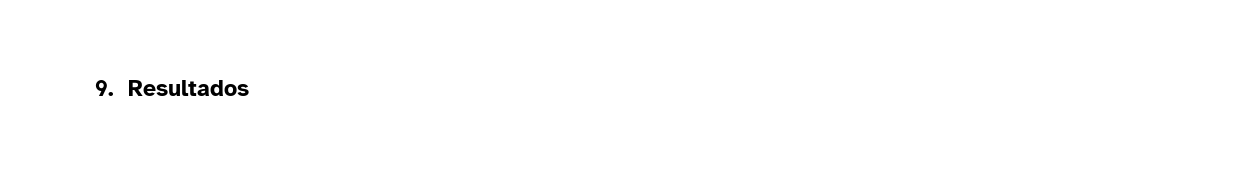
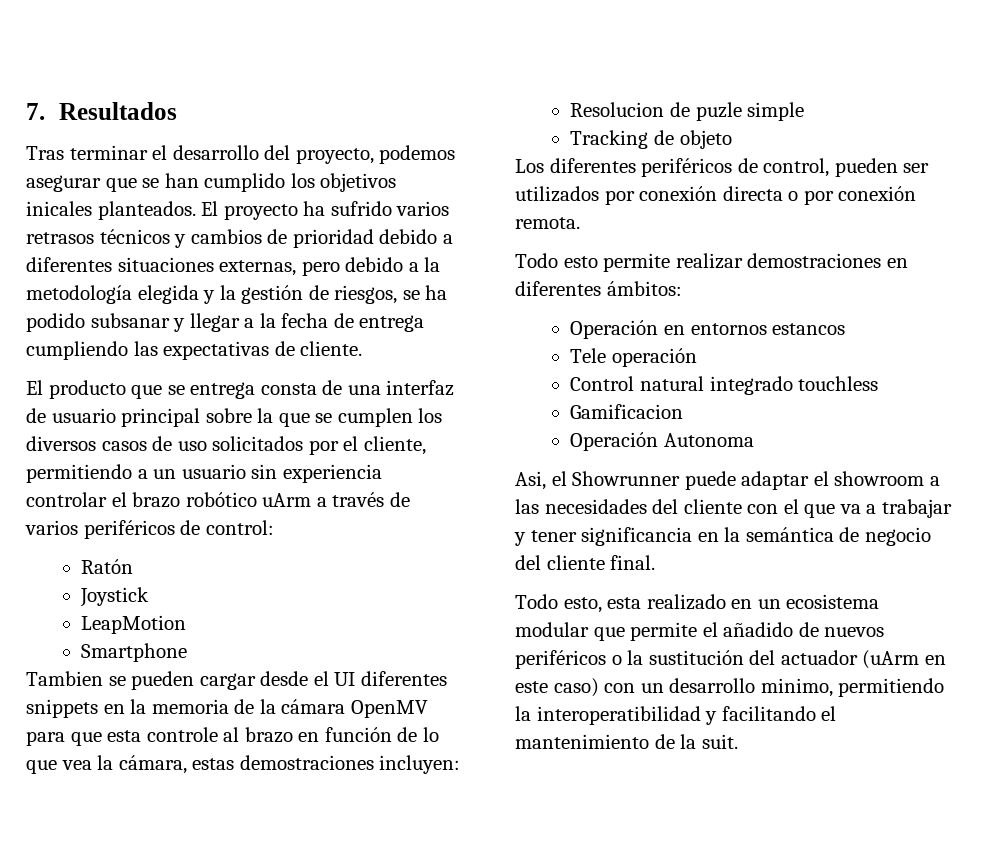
- 9. Resultados
+ 7. Resultados
+ Tras terminar el desarrollo del proyecto, podemos asegurar que se han cumplido los objetivos inicales planteados. El proyecto ha sufrido varios retrasos técnicos y cambios de prioridad debido a diferentes situaciones externas, pero debido a la metodología elegida y la gestión de riesgos, se ha podido subsanar y llegar a la fecha de entrega cumpliendo las expectativas de cliente.
+ El producto que se entrega consta de una interfaz de usuario principal sobre la que se cumplen los diversos casos de uso solicitados por el cliente, permitiendo a un usuario sin experiencia controlar el brazo robótico uArm a través de varios periféricos de control:
+ Ratón
+ Joystick
+ LeapMotion
+ Smartphone
+ Tambien se pueden cargar desde el UI diferentes snippets en la memoria de la cámara OpenMV para que esta controle al brazo en función de lo que vea la cámara, estas demostraciones incluyen:
+ Resolucion de puzle simple
+ Tracking de objeto
+ Los diferentes periféricos de control, pueden ser utilizados por conexión directa o por conexión remota.
+ Todo esto permite realizar demostraciones en diferentes ámbitos:
+ Operación en entornos estancos
+ Tele operación
+ Control natural integrado touchless
+ Gamificacion
+ Operación Autonoma
+ Asi, el Showrunner puede adaptar el showroom a las necesidades del cliente con el que va a trabajar y tener significancia en la semántica de negocio del cliente final.
+ Todo esto, esta realizado en un ecosistema modular que permite el añadido de nuevos periféricos o la sustitución del actuador (uArm en este caso) con un desarrollo minimo, permitiendo la interoperatibilidad y facilitando el mantenimiento de la suit.

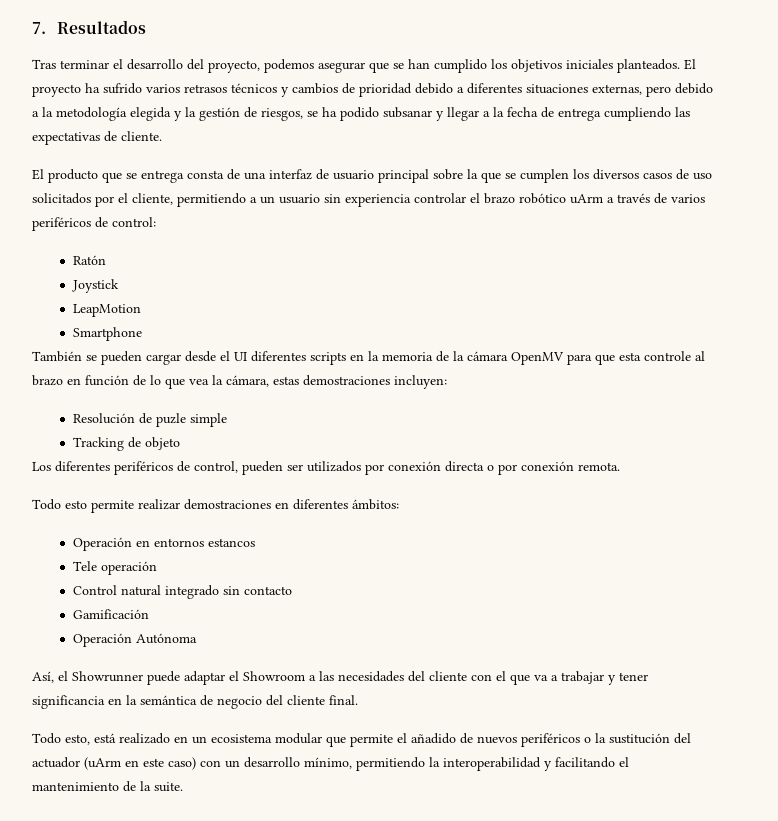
- Tras terminar el desarrollo del proyecto, podemos asegurar que se han cumplido los objetivos inicales planteados.
+ Tras terminar el desarrollo del proyecto, podemos asegurar que se han cumplido los objetivos iniciales planteados.
- Tambien se pueden cargar desde el UI diferentes snippets en la memoria de la cámara OpenMV para que esta controle al brazo en función de lo que vea la cámara, estas demostraciones incluyen:
+ También se pueden cargar desde el UI diferentes scripts en la memoria de la cámara OpenMV para que esta controle al brazo en función de lo que vea la cámara, estas demostraciones incluyen:
- Resolucion de puzle simple
+ Resolución de puzle simple
- Control natural integrado touchless
- Gamificacion
- Operación Autonoma
- Asi, el Showrunner puede adaptar el showroom a las necesidades del cliente con el que va a trabajar y tener significancia en la semántica de negocio del cliente final.
+ Control natural integrado sin contacto
+ Gamificación
+ Operación Autónoma
+ Así, el Showrunner puede adaptar el Showroom a las necesidades del cliente con el que va a trabajar y tener significancia en la semántica de negocio del cliente final.
- Todo esto, esta realizado en un ecosistema modular que permite el añadido de nuevos periféricos o la sustitución del actuador (uArm en este caso) con un desarrollo minimo, permitiendo la interoperatibilidad y facilitando el mantenimiento de la suit.
+ Todo esto, está realizado en un ecosistema modular que permite el añadido de nuevos periféricos o la sustitución del actuador (uArm en este caso) con un desarrollo mínimo, permitiendo la interoperabilidad y facilitando el mantenimiento de la suite.

